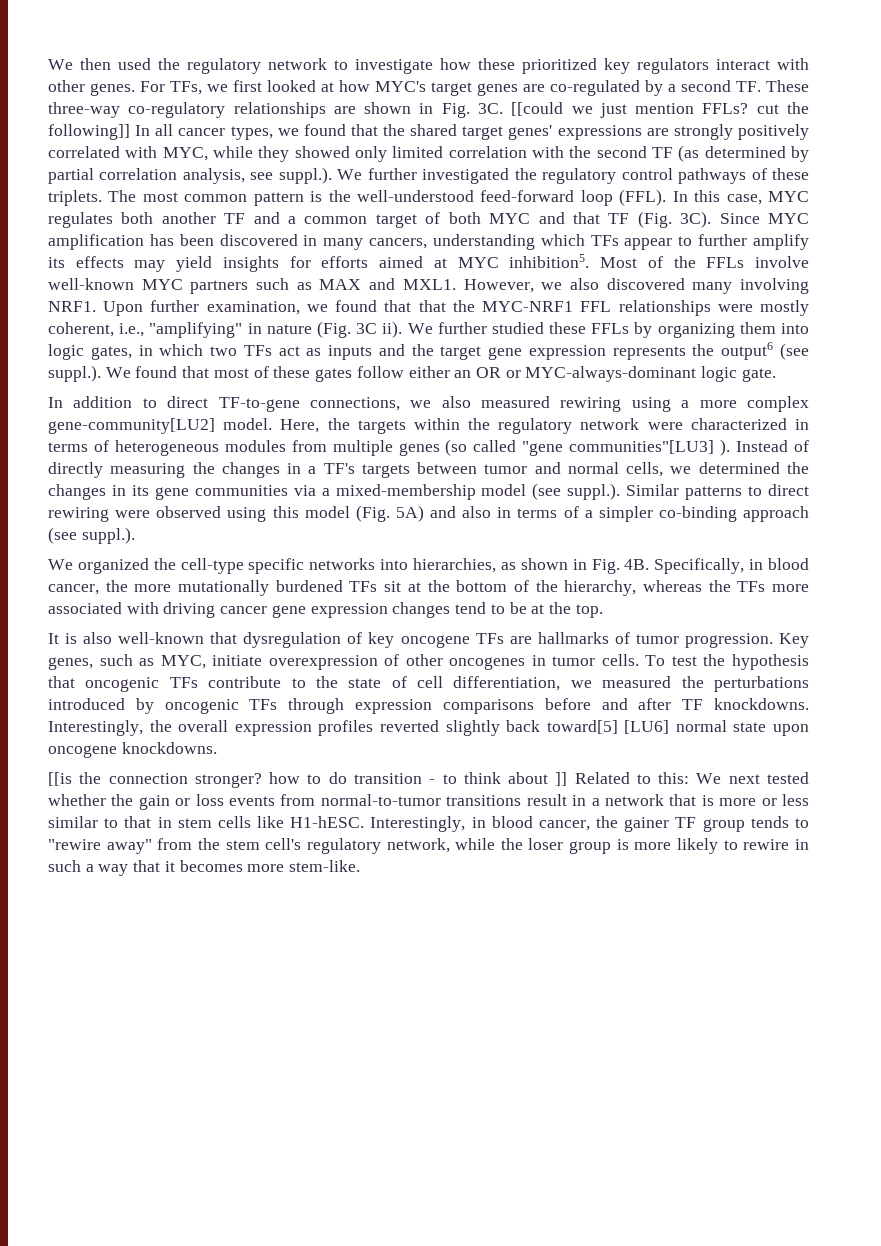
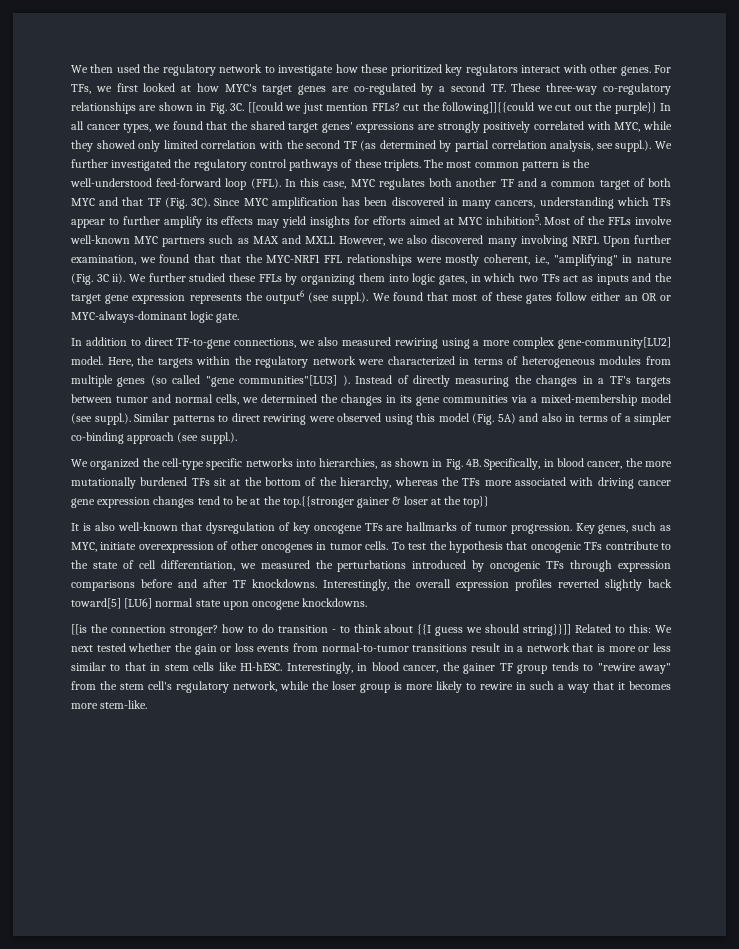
- [[could we just mention FFLs? cut the following]] In all cancer types, we found that the shared target genes' expressions are strongly positively correlated with MYC, while they showed only limited correlation with the second TF (as determined by partial correlation analysis, see suppl.). We further investigated the regulatory control pathways of these triplets.
+ [[could we just mention FFLs? cut the following]]{{could we cut out the purple}} In all cancer types, we found that the shared target genes' expressions are strongly positively correlated with MYC, while they showed only limited correlation with the second TF (as determined by partial correlation analysis, see suppl.). We further investigated the regulatory control pathways of these triplets.
- Specifically, in blood cancer, the more mutationally burdened TFs sit at the bottom of the hierarchy, whereas the TFs more associated with driving cancer gene expression changes tend to be at the top.
+ Specifically, in blood cancer, the more mutationally burdened TFs sit at the bottom of the hierarchy, whereas the TFs more associated with driving cancer gene expression changes tend to be at the top.{{stronger gainer & loser at the top}}
- [[is the connection stronger? how to do transition - to think about ]] Related to this: We next tested whether the gain or loss events from normal-to-tumor transitions result in a network that is more or less similar to that in stem cells like H1-hESC.
+ [[is the connection stronger? how to do transition - to think about {{I guess we should string}}]] Related to this: We next tested whether the gain or loss events from normal-to-tumor transitions result in a network that is more or less similar to that in stem cells like H1-hESC.

